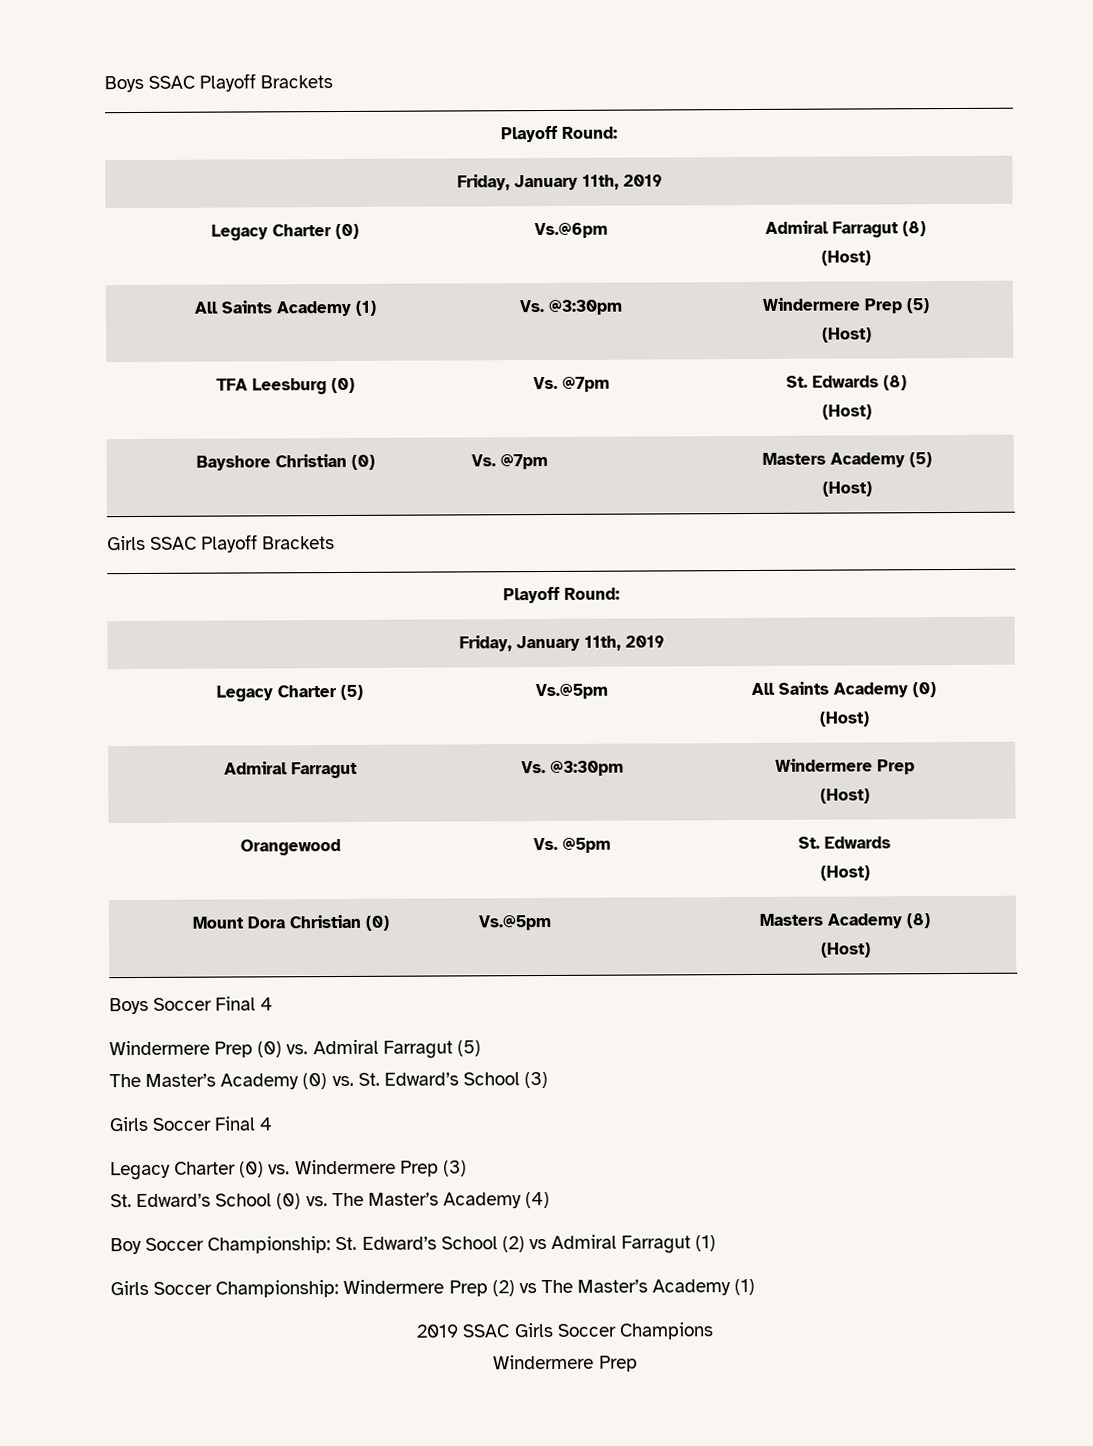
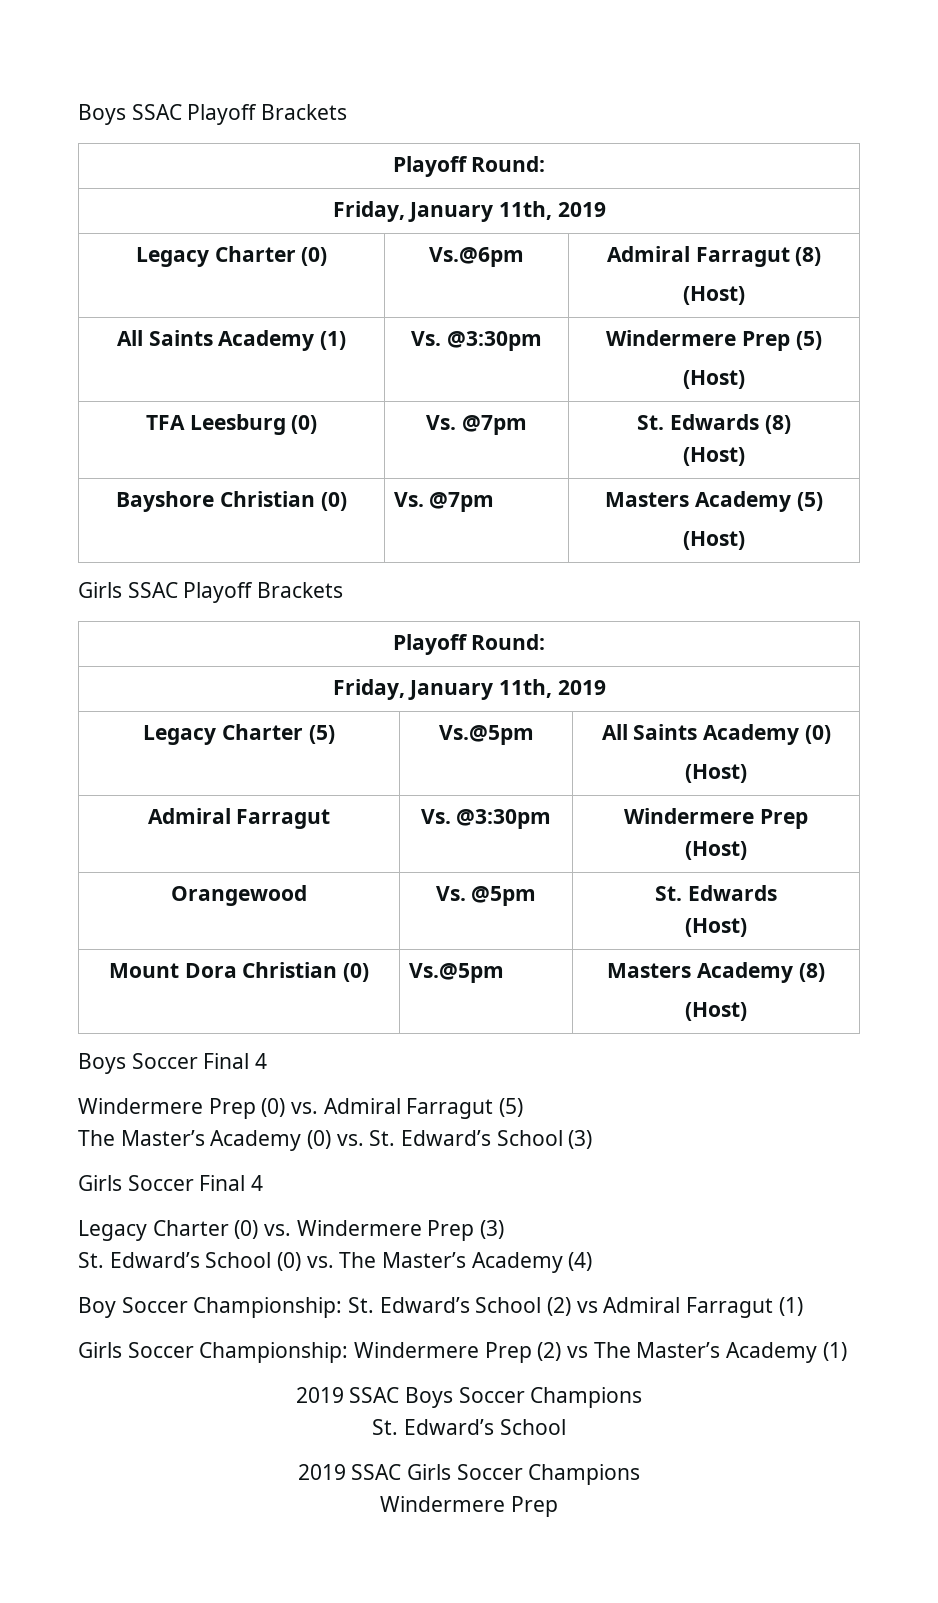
+ 2019 SSAC Boys Soccer Champions
+ St. Edward’s School

